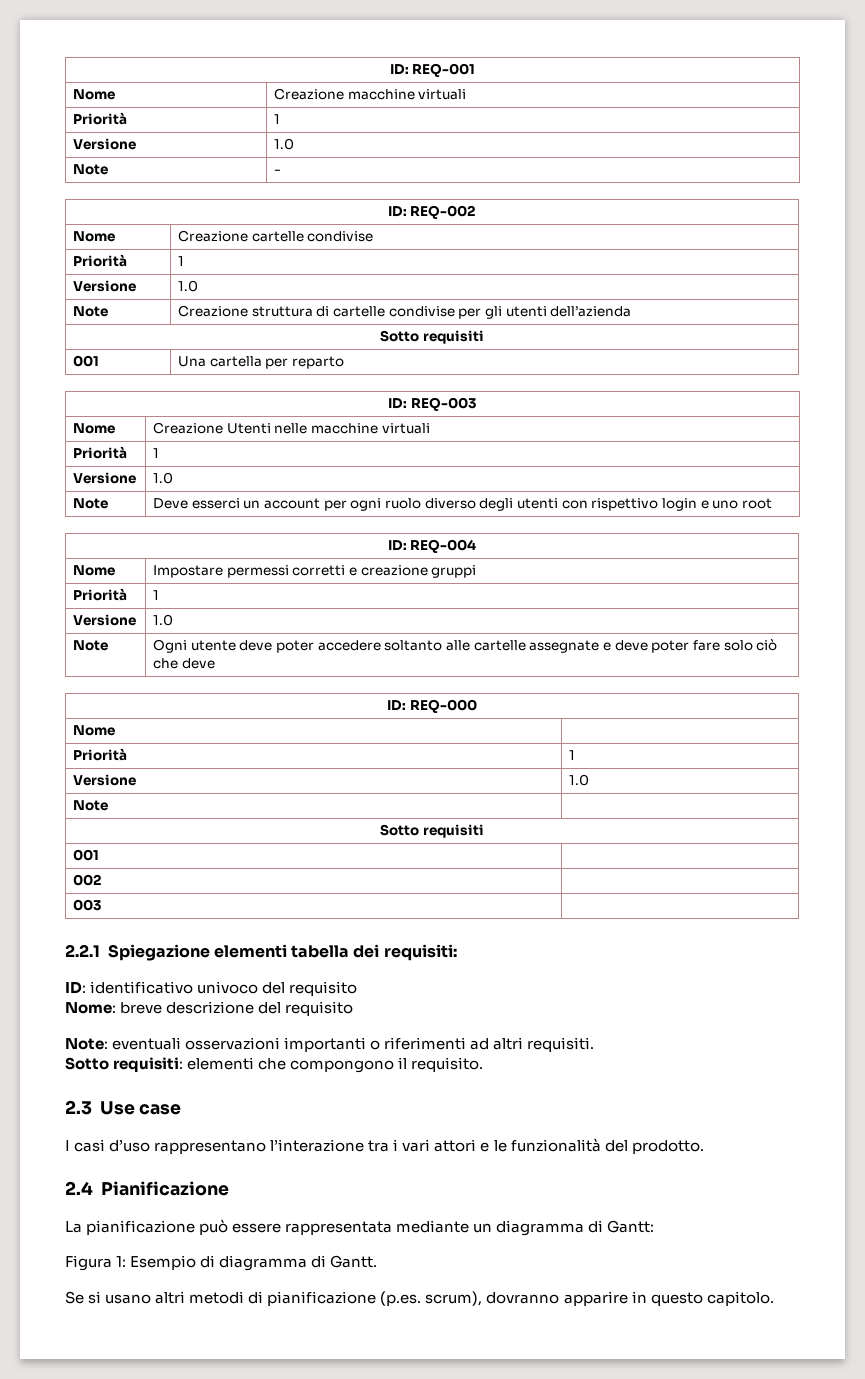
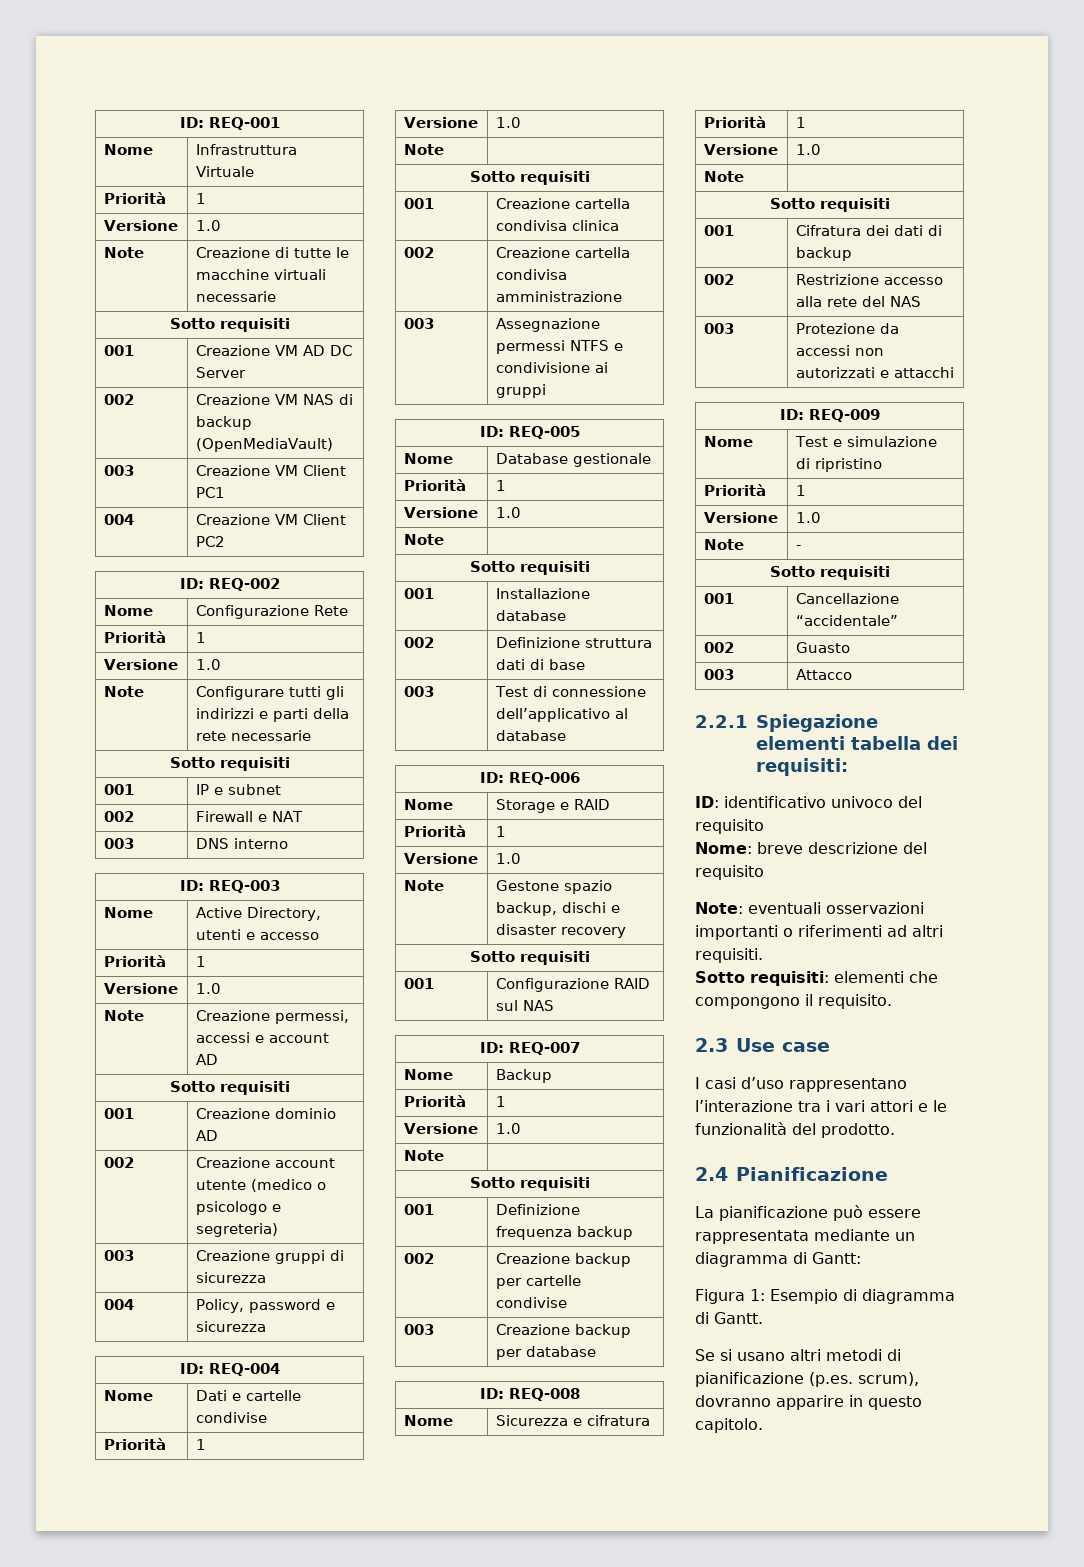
- Nome | Creazione macchine virtuali
+ Nome | Infrastruttura Virtuale
  Priorità | 1
  Versione | 1.0
- Note | -
+ Note | Creazione di tutte le macchine virtuali necessarie
+ Sotto requisiti
+ 001 | Creazione VM AD DC Server
+ 002 | Creazione VM NAS di backup (OpenMediaVault)
+ 003 | Creazione VM Client PC1
+ 004 | Creazione VM Client PC2
  ID: REQ-002
- Nome | Creazione cartelle condivise
+ Nome | Configurazione Rete
  Priorità | 1
  Versione | 1.0
- Note | Creazione struttura di cartelle condivise per gli utenti dell’azienda
+ Note | Configurare tutti gli indirizzi e parti della rete necessarie
  Sotto requisiti
- 001 | Una cartella per reparto
+ 001 | IP e subnet
+ 002 | Firewall e NAT
+ 003 | DNS interno
  ID: REQ-003
- Nome | Creazione Utenti nelle macchine virtuali
+ Nome | Active Directory, utenti e accesso
  Priorità | 1
  Versione | 1.0
- Note | Deve esserci un account per ogni ruolo diverso degli utenti con rispettivo login e uno root
+ Note | Creazione permessi, accessi e account AD
+ Sotto requisiti
+ 001 | Creazione dominio AD
+ 002 | Creazione account utente (medico o psicologo e segreteria)
+ 003 | Creazione gruppi di sicurezza
+ 004 | Policy, password e sicurezza
  ID: REQ-004
- Nome | Impostare permessi corretti e creazione gruppi
- Priorità | 1
- Versione | 1.0
- Note | Ogni utente deve poter accedere soltanto alle cartelle assegnate e deve poter fare solo ciò che deve
- ID: REQ-000
- Nome |
+ Nome | Dati e cartelle condivise
  Priorità | 1
  Versione | 1.0
  Note |
  Sotto requisiti
- 001 |
- 002 |
- 003 |
+ 001 | Creazione cartella condivisa clinica
+ 002 | Creazione cartella condivisa amministrazione
+ 003 | Assegnazione permessi NTFS e condivisione ai gruppi
+ ID: REQ-005
+ Nome | Database gestionale
+ Priorità | 1
+ Versione | 1.0
+ Note |
+ Sotto requisiti
+ 001 | Installazione database
+ 002 | Definizione struttura dati di base
+ 003 | Test di connessione dell’applicativo al database
+ ID: REQ-006
+ Nome | Storage e RAID
+ Priorità | 1
+ Versione | 1.0
+ Note | Gestone spazio backup, dischi e disaster recovery
+ Sotto requisiti
+ 001 | Configurazione RAID sul NAS
+ ID: REQ-007
+ Nome | Backup
+ Priorità | 1
+ Versione | 1.0
+ Note |
+ Sotto requisiti
+ 001 | Definizione frequenza backup
+ 002 | Creazione backup per cartelle condivise
+ 003 | Creazione backup per database
+ ID: REQ-008
+ Nome | Sicurezza e cifratura
+ Priorità | 1
+ Versione | 1.0
+ Note |
+ Sotto requisiti
+ 001 | Cifratura dei dati di backup
+ 002 | Restrizione accesso alla rete del NAS
+ 003 | Protezione da accessi non autorizzati e attacchi
+ ID: REQ-009
+ Nome | Test e simulazione di ripristino
+ Priorità | 1
+ Versione | 1.0
+ Note | -
+ Sotto requisiti
+ 001 | Cancellazione “accidentale”
+ 002 | Guasto
+ 003 | Attacco

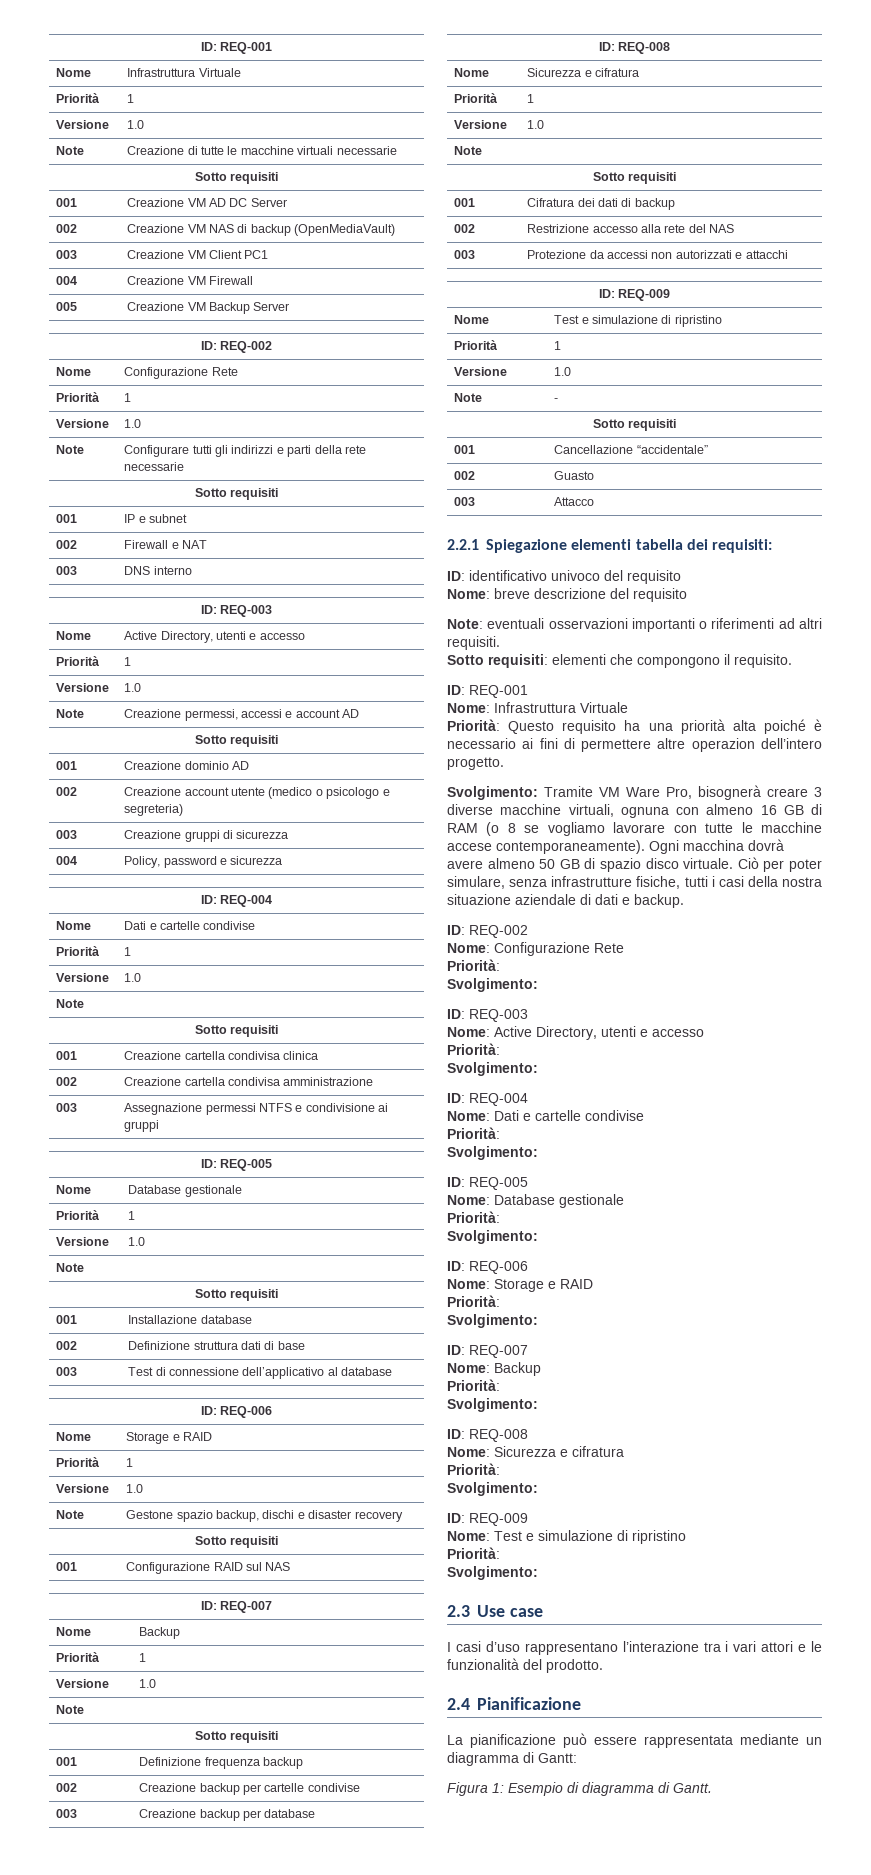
- 004 | Creazione VM Client PC2
+ 004 | Creazione VM Firewall
+ 005 | Creazione VM Backup Server
  Sotto requisiti: elementi che compongono il requisito.
+ ID: REQ-001
+ Nome: Infrastruttura Virtuale
+ Priorità: Questo requisito ha una priorità alta poiché è necessario ai fini di permettere altre operazion dell’intero progetto.
+ Svolgimento: Tramite VM Ware Pro, bisognerà creare 3 diverse macchine virtuali, ognuna con almeno 16 GB di RAM (o 8 se vogliamo lavorare con tutte le macchine accese contemporaneamente). Ogni macchina dovrà avere almeno 50 GB di spazio disco virtuale. Ciò per poter simulare, senza infrastrutture fisiche, tutti i casi della nostra situazione aziendale di dati e backup.
+ ID: REQ-002
+ Nome: Configurazione Rete
+ Priorità:
+ Svolgimento:
+ ID: REQ-003
+ Nome: Active Directory, utenti e accesso
+ Priorità:
+ Svolgimento:
+ ID: REQ-004
+ Nome: Dati e cartelle condivise
+ Priorità:
+ Svolgimento:
+ ID: REQ-005
+ Nome: Database gestionale
+ Priorità:
+ Svolgimento:
+ ID: REQ-006
+ Nome: Storage e RAID
+ Priorità:
+ Svolgimento:
+ ID: REQ-007
+ Nome: Backup
+ Priorità:
+ Svolgimento:
+ ID: REQ-008
+ Nome: Sicurezza e cifratura
+ Priorità:
+ Svolgimento:
+ ID: REQ-009
+ Nome: Test e simulazione di ripristino
+ Priorità:
+ Svolgimento:
- Se si usano altri metodi di pianificazione (p.es. scrum), dovranno apparire in questo capitolo.

